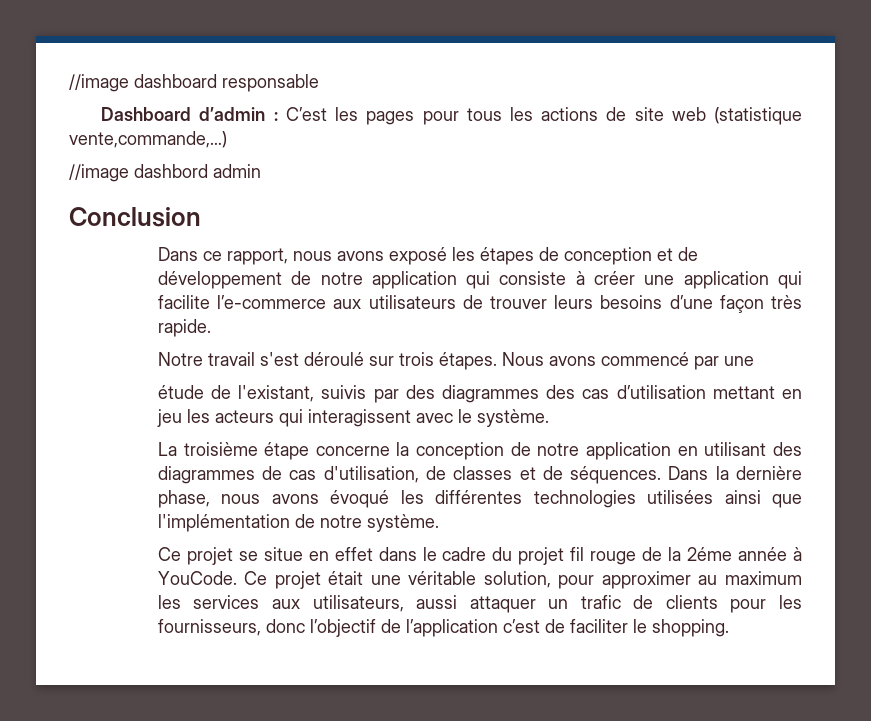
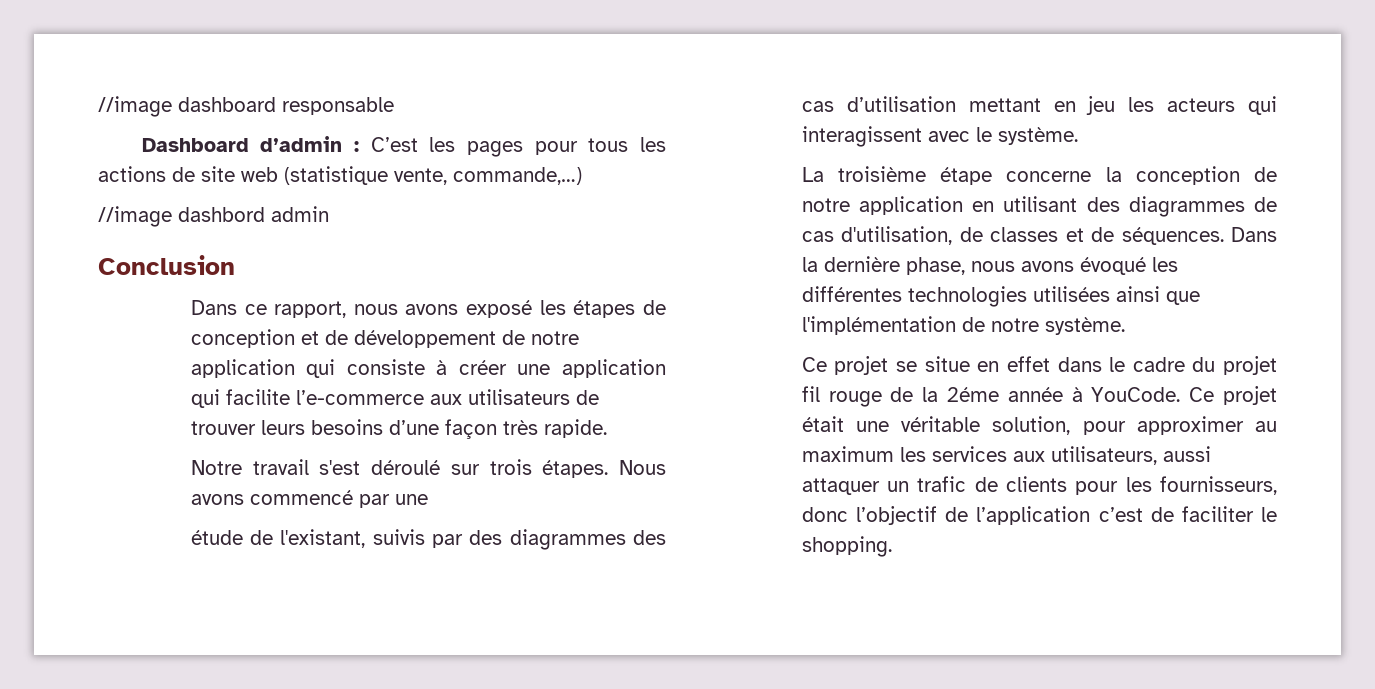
- Dashboard d’admin : C’est les pages pour tous les actions de site web (statistique vente,commande,…)
+ Dashboard d’admin : C’est les pages pour tous les actions de site web (statistique vente, commande,…)

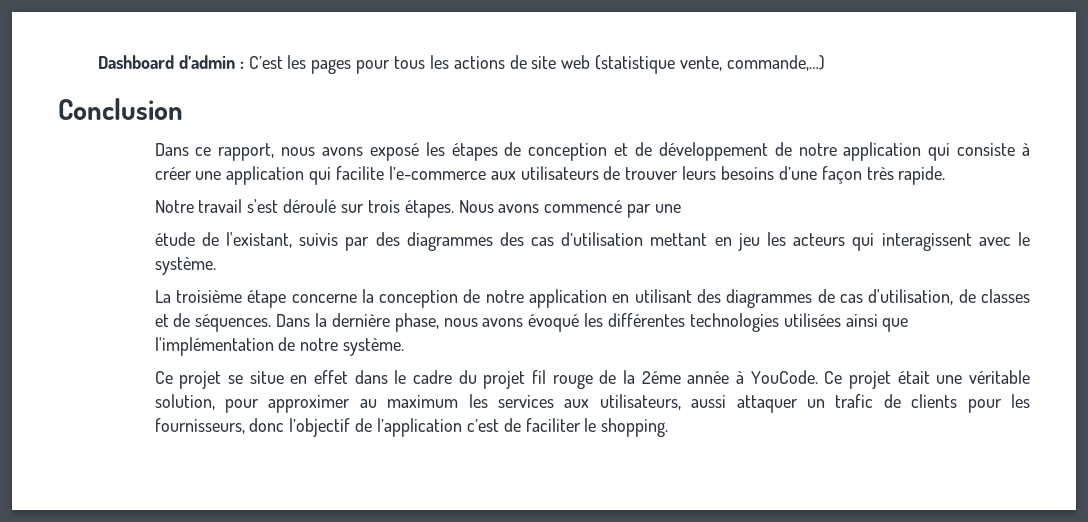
- //image dashboard responsable
- //image dashbord admin

